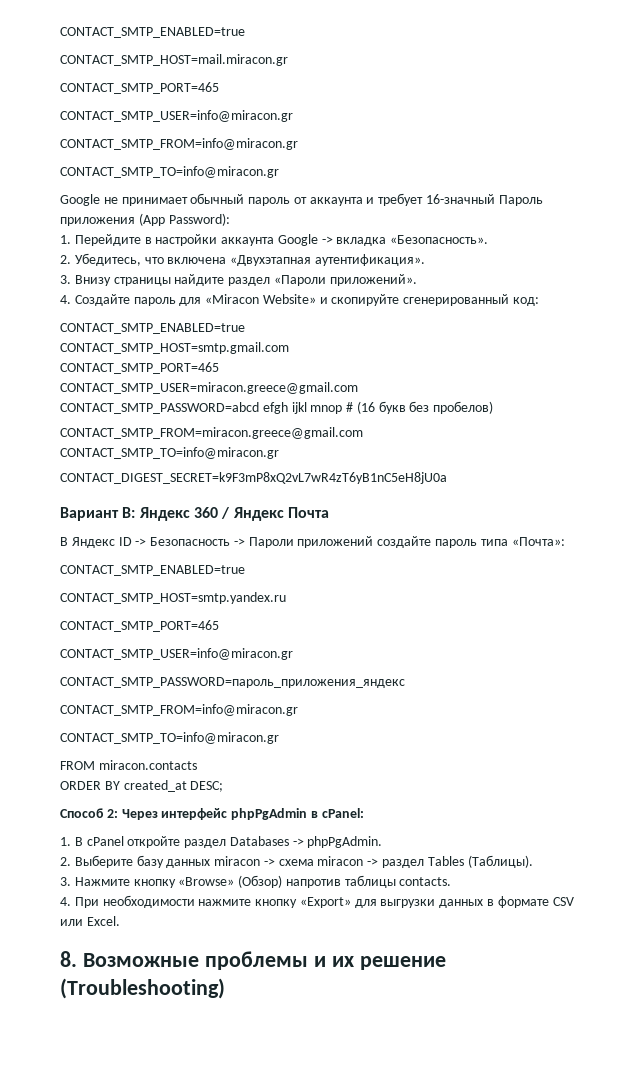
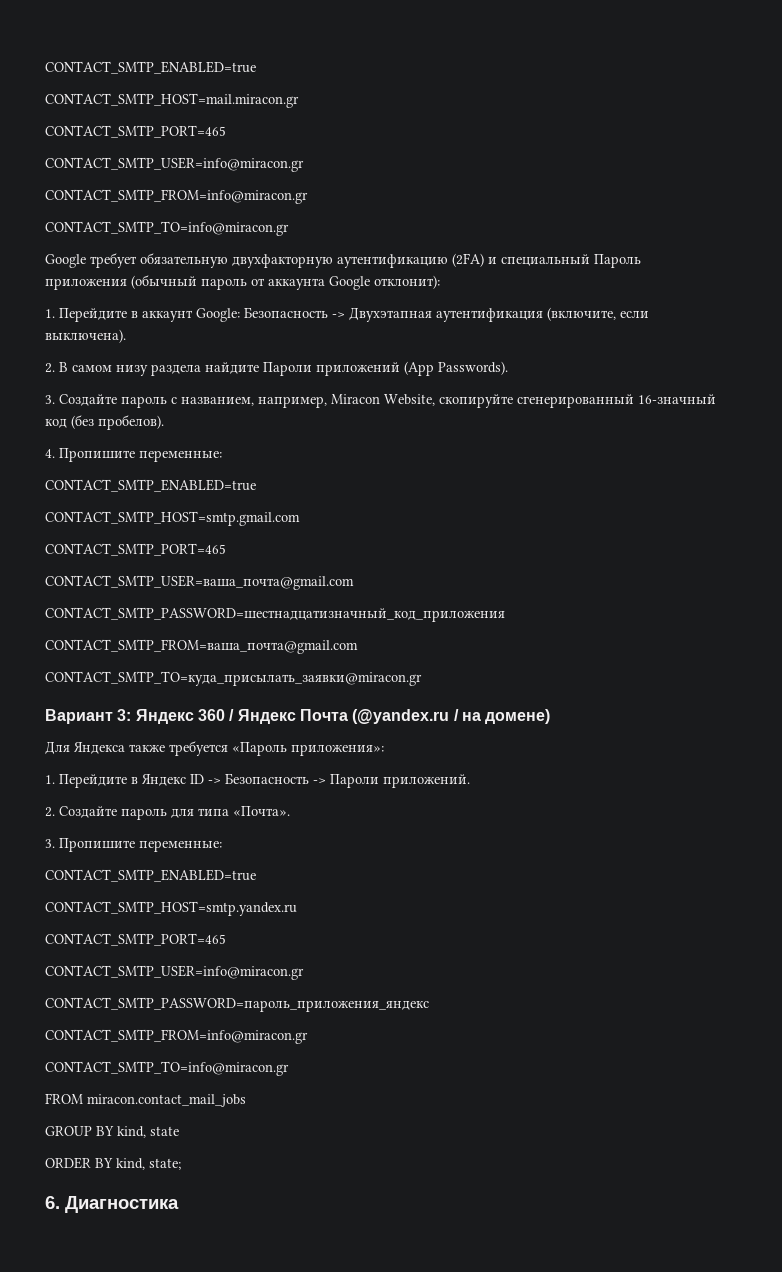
- Google не принимает обычный пароль от аккаунта и требует 16-значный Пароль приложения (App Password):
- 1. Перейдите в настройки аккаунта Google -> вкладка «Безопасность».
- 2. Убедитесь, что включена «Двухэтапная аутентификация».
- 3. Внизу страницы найдите раздел «Пароли приложений».
- 4. Создайте пароль для «Miracon Website» и скопируйте сгенерированный код:
+ Google требует обязательную двухфакторную аутентификацию (2FA) и специальный Пароль приложения (обычный пароль от аккаунта Google отклонит):
+ 1. Перейдите в аккаунт Google: Безопасность -> Двухэтапная аутентификация (включите, если выключена).
+ 2. В самом низу раздела найдите Пароли приложений (App Passwords).
+ 3. Создайте пароль с названием, например, Miracon Website, скопируйте сгенерированный 16-значный код (без пробелов).
+ 4. Пропишите переменные:
  CONTACT_SMTP_ENABLED=true
  CONTACT_SMTP_HOST=smtp.gmail.com
  CONTACT_SMTP_PORT=465
- CONTACT_SMTP_USER=miracon.greece@gmail.com
- CONTACT_SMTP_PASSWORD=abcd efgh ijkl mnop # (16 букв без пробелов)
- CONTACT_SMTP_FROM=miracon.greece@gmail.com
- CONTACT_SMTP_TO=info@miracon.gr
- CONTACT_DIGEST_SECRET=k9F3mP8xQ2vL7wR4zT6yB1nC5eH8jU0a
+ CONTACT_SMTP_USER=ваша_почта@gmail.com
+ CONTACT_SMTP_PASSWORD=шестнадцатизначный_код_приложения
+ CONTACT_SMTP_FROM=ваша_почта@gmail.com
+ CONTACT_SMTP_TO=куда_присылать_заявки@miracon.gr
- Вариант В: Яндекс 360 / Яндекс Почта
- В Яндекс ID -> Безопасность -> Пароли приложений создайте пароль типа «Почта»:
+ Вариант 3: Яндекс 360 / Яндекс Почта (@yandex.ru / на домене)
+ Для Яндекса также требуется «Пароль приложения»:
+ 1. Перейдите в Яндекс ID -> Безопасность -> Пароли приложений.
+ 2. Создайте пароль для типа «Почта».
+ 3. Пропишите переменные:
- FROM miracon.contacts
- ORDER BY created_at DESC;
- Способ 2: Через интерфейс phpPgAdmin в cPanel:
- 1. В cPanel откройте раздел Databases -> phpPgAdmin.
- 2. Выберите базу данных miracon -> схема miracon -> раздел Tables (Таблицы).
- 3. Нажмите кнопку «Browse» (Обзор) напротив таблицы contacts.
- 4. При необходимости нажмите кнопку «Export» для выгрузки данных в формате CSV или Excel.
- 8. Возможные проблемы и их решение (Troubleshooting)
+ FROM miracon.contact_mail_jobs
+ GROUP BY kind, state
+ ORDER BY kind, state;
+ 6. Диагностика

